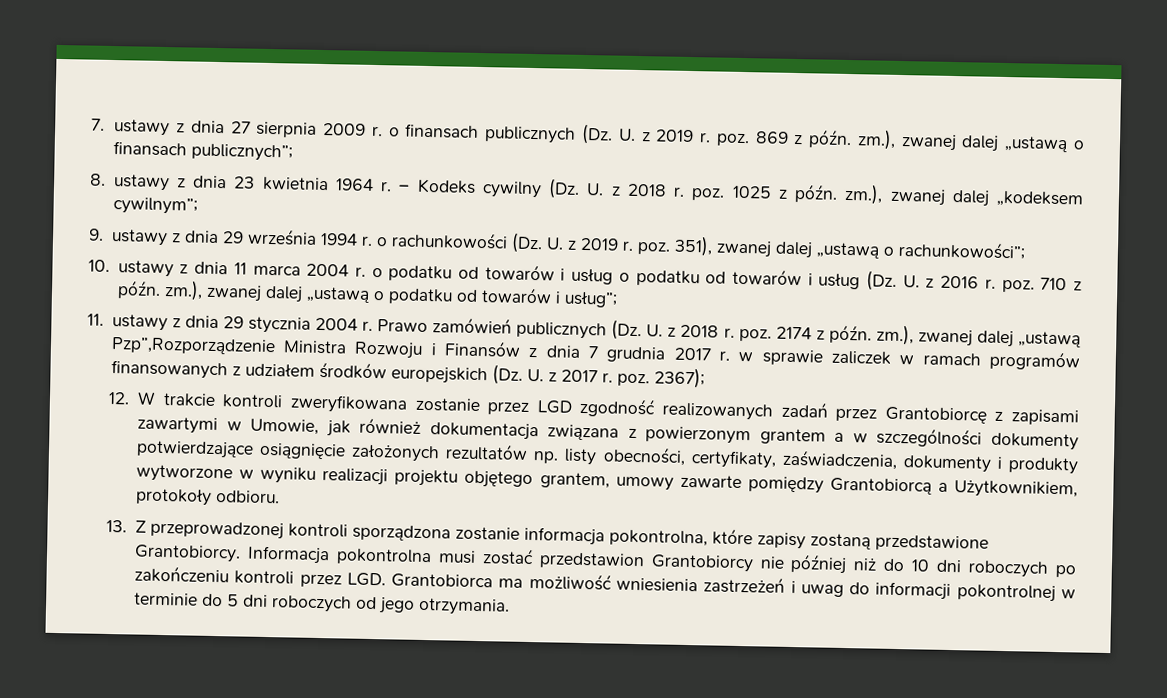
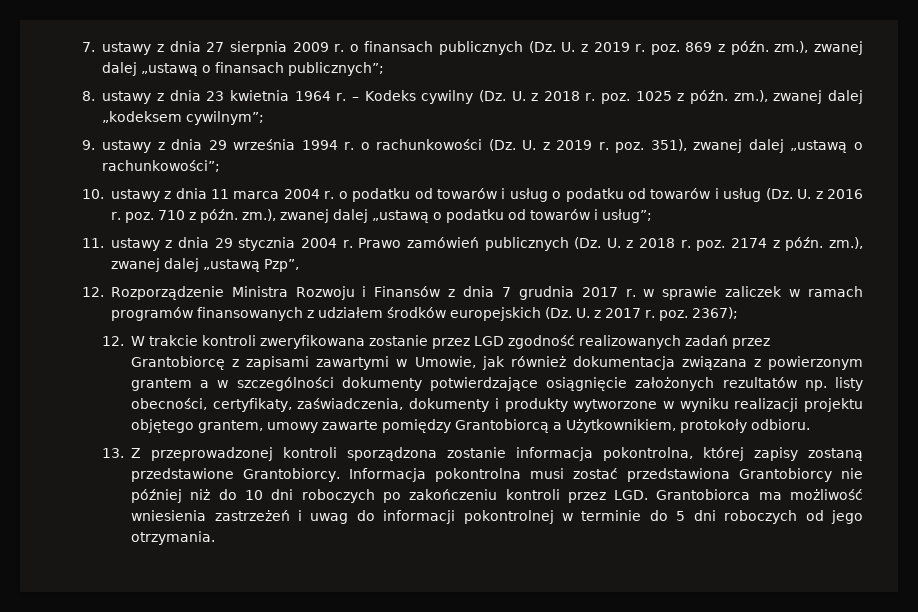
- Prawo zamówień publicznych (Dz. U. z 2018 r. poz. 2174 z późn. zm.), zwanej dalej „ustawą Pzp”,Rozporządzenie Ministra Rozwoju i Finansów z dnia 7 grudnia 2017 r. w sprawie zaliczek w ramach programów finansowanych z udziałem środków europejskich (Dz. U. z 2017 r. poz. 2367);
+ Prawo zamówień publicznych (Dz. U. z 2018 r. poz. 2174 z późn. zm.), zwanej dalej „ustawą Pzp”,
+ 12. Rozporządzenie Ministra Rozwoju i Finansów z dnia 7 grudnia 2017 r. w sprawie zaliczek w ramach programów finansowanych z udziałem środków europejskich (Dz. U. z 2017 r. poz. 2367);
- 13. Z przeprowadzonej kontroli sporządzona zostanie informacja pokontrolna, które zapisy zostaną przedstawione Grantobiorcy.
+ 13. Z przeprowadzonej kontroli sporządzona zostanie informacja pokontrolna, której zapisy zostaną przedstawione Grantobiorcy.
- Informacja pokontrolna musi zostać przedstawion Grantobiorcy nie później niż do 10 dni roboczych po zakończeniu kontroli przez LGD. Grantobiorca ma możliwość wniesienia zastrzeżeń i uwag do informacji pokontrolnej w terminie do 5 dni roboczych od jego otrzymania.
+ Informacja pokontrolna musi zostać przedstawiona Grantobiorcy nie później niż do 10 dni roboczych po zakończeniu kontroli przez LGD. Grantobiorca ma możliwość wniesienia zastrzeżeń i uwag do informacji pokontrolnej w terminie do 5 dni roboczych od jego otrzymania.

